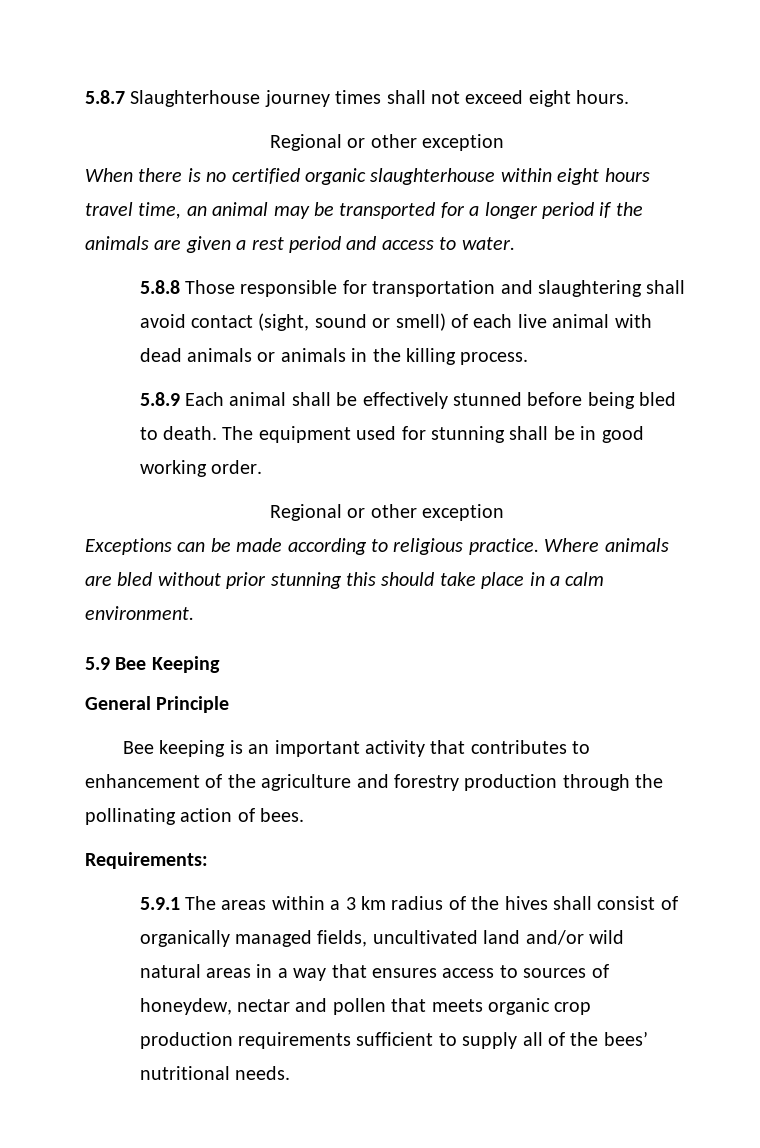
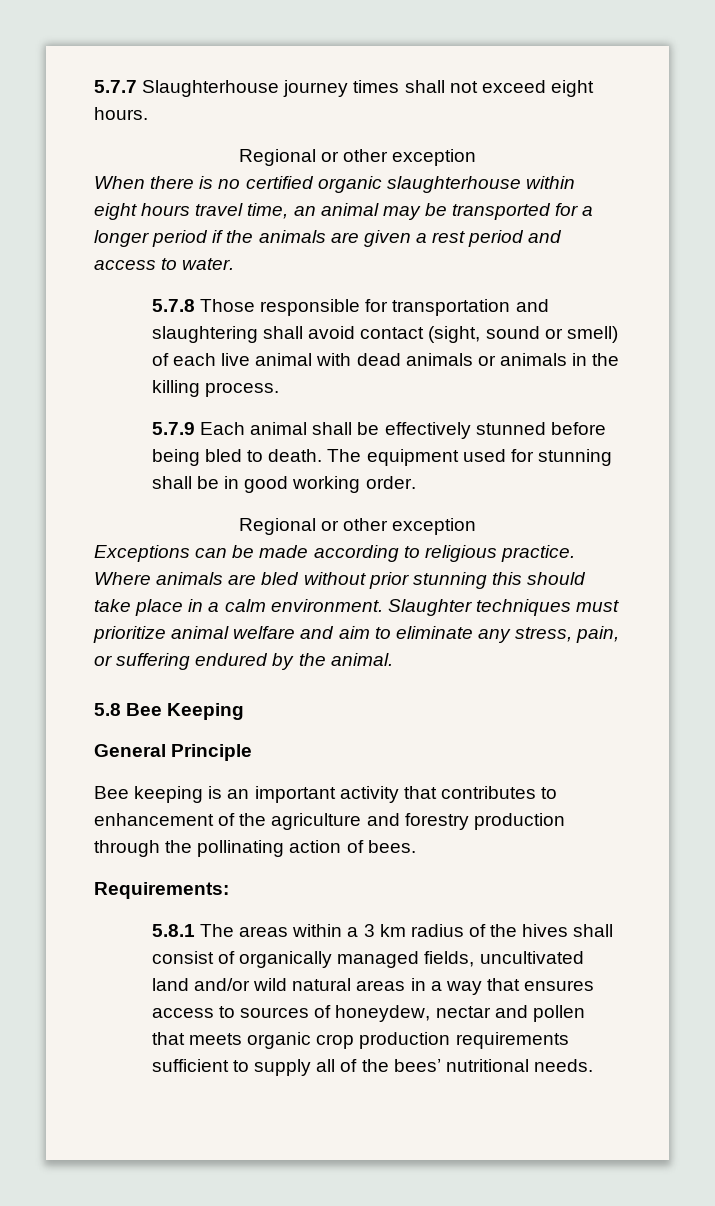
- 5.8.7 Slaughterhouse journey times shall not exceed eight hours.
+ 5.7.7 Slaughterhouse journey times shall not exceed eight hours.
- 5.8.8 Those responsible for transportation and slaughtering shall avoid contact (sight, sound or smell) of each live animal with dead animals or animals in the killing process.
+ 5.7.8 Those responsible for transportation and slaughtering shall avoid contact (sight, sound or smell) of each live animal with dead animals or animals in the killing process.
- 5.8.9 Each animal shall be effectively stunned before being bled to death.
+ 5.7.9 Each animal shall be effectively stunned before being bled to death.
- Where animals are bled without prior stunning this should take place in a calm environment.
- 5.9 Bee Keeping
+ Where animals are bled without prior stunning this should take place in a calm environment. Slaughter techniques must prioritize animal welfare and aim to eliminate any stress, pain, or suffering endured by the animal.
+ 5.8 Bee Keeping
- 5.9.1 The areas within a 3 km radius of the hives shall consist of organically managed fields, uncultivated land and/or wild natural areas in a way that ensures access to sources of honeydew, nectar and pollen that meets organic crop production requirements sufficient to supply all of the bees’ nutritional needs.
+ 5.8.1 The areas within a 3 km radius of the hives shall consist of organically managed fields, uncultivated land and/or wild natural areas in a way that ensures access to sources of honeydew, nectar and pollen that meets organic crop production requirements sufficient to supply all of the bees’ nutritional needs.

